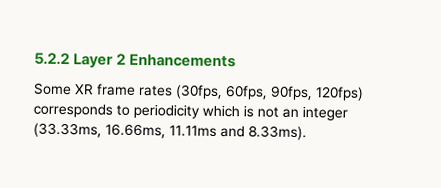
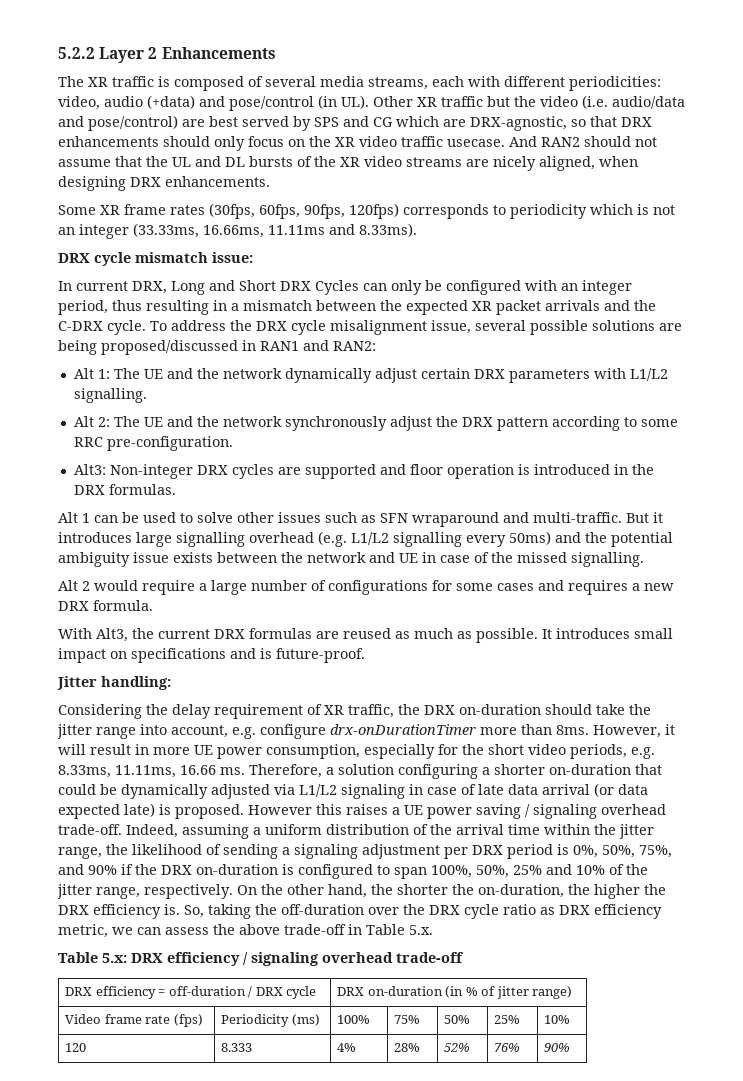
+ The XR traffic is composed of several media streams, each with different periodicities: video, audio (+data) and pose/control (in UL). Other XR traffic but the video (i.e. audio/data and pose/control) are best served by SPS and CG which are DRX-agnostic, so that DRX enhancements should only focus on the XR video traffic usecase. And RAN2 should not assume that the UL and DL bursts of the XR video streams are nicely aligned, when designing DRX enhancements.
+ DRX cycle mismatch issue:
+ In current DRX, Long and Short DRX Cycles can only be configured with an integer period, thus resulting in a mismatch between the expected XR packet arrivals and the C-DRX cycle. To address the DRX cycle misalignment issue, several possible solutions are being proposed/discussed in RAN1 and RAN2:
+ Alt 1: The UE and the network dynamically adjust certain DRX parameters with L1/L2 signalling.
+ Alt 2: The UE and the network synchronously adjust the DRX pattern according to some RRC pre-configuration.
+ Alt3: Non-integer DRX cycles are supported and floor operation is introduced in the DRX formulas.
+ Alt 1 can be used to solve other issues such as SFN wraparound and multi-traffic. But it introduces large signalling overhead (e.g. L1/L2 signalling every 50ms) and the potential ambiguity issue exists between the network and UE in case of the missed signalling.
+ Alt 2 would require a large number of configurations for some cases and requires a new DRX formula.
+ With Alt3, the current DRX formulas are reused as much as possible. It introduces small impact on specifications and is future-proof.
+ Jitter handling:
+ Considering the delay requirement of XR traffic, the DRX on-duration should take the jitter range into account, e.g. configure drx-onDurationTimer more than 8ms. However, it will result in more UE power consumption, especially for the short video periods, e.g. 8.33ms, 11.11ms, 16.66 ms. Therefore, a solution configuring a shorter on-duration that could be dynamically adjusted via L1/L2 signaling in case of late data arrival (or data expected late) is proposed. However this raises a UE power saving / signaling overhead trade-off. Indeed, assuming a uniform distribution of the arrival time within the jitter range, the likelihood of sending a signaling adjustment per DRX period is 0%, 50%, 75%, and 90% if the DRX on-duration is configured to span 100%, 50%, 25% and 10% of the jitter range, respectively. On the other hand, the shorter the on-duration, the higher the DRX efficiency is. So, taking the off-duration over the DRX cycle ratio as DRX efficiency metric, we can assess the above trade-off in Table 5.x.
+ Table 5.x: DRX efficiency / signaling overhead trade-off
+ DRX efficiency = off-duration / DRX cycle | DRX on-duration (in % of jitter range)
+ Video frame rate (fps) | Periodicity (ms) | 100% | 75% | 50% | 25% | 10%
+ 120 | 8.333 | 4% | 28% | 52% | 76% | 90%

